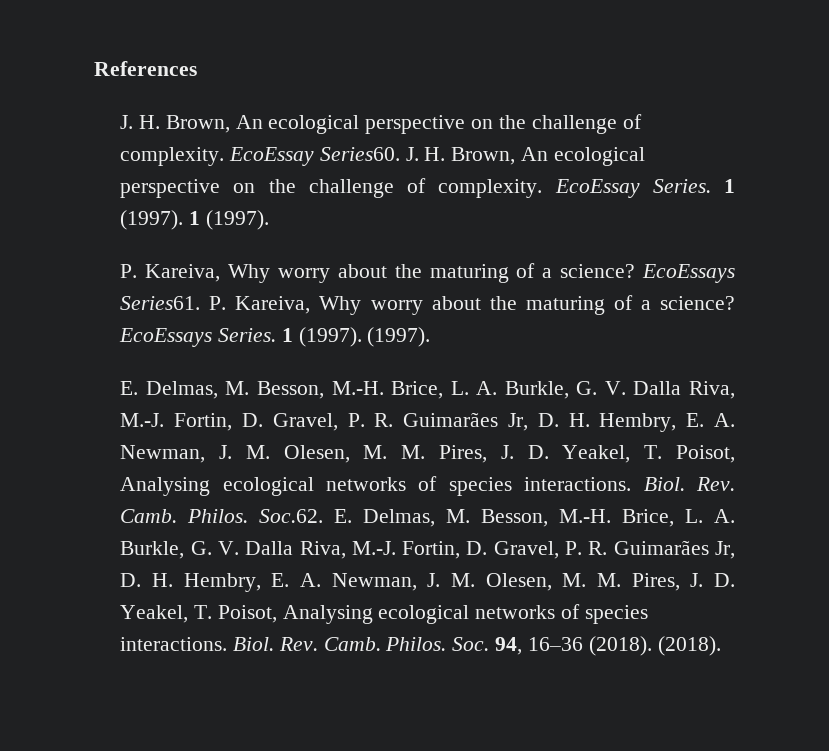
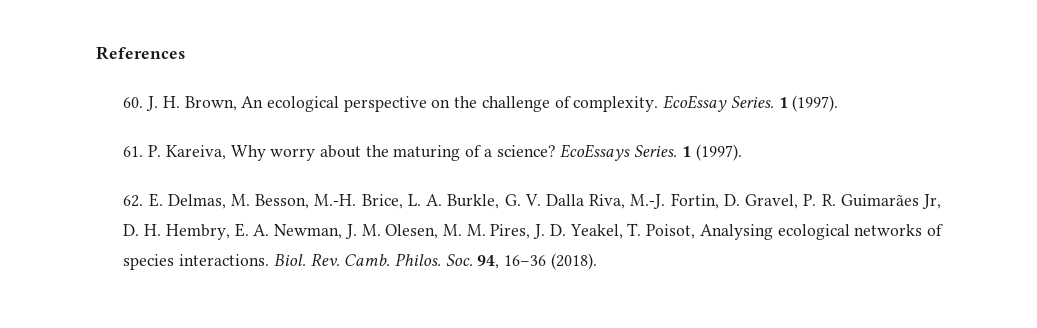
- J. H. Brown, An ecological perspective on the challenge of complexity. EcoEssay Series60. J. H. Brown, An ecological perspective on the challenge of complexity.
+ 60. J. H. Brown, An ecological perspective on the challenge of complexity.
- EcoEssay Series. 1 (1997). 1 (1997).
- P. Kareiva, Why worry about the maturing of a science? EcoEssays Series61. P. Kareiva, Why worry about the maturing of a science?
+ EcoEssay Series. 1 (1997).
+ 61. P. Kareiva, Why worry about the maturing of a science?
- EcoEssays Series. 1 (1997). (1997).
- E. Delmas, M. Besson, M.-H. Brice, L. A. Burkle, G. V. Dalla Riva, M.-J. Fortin, D. Gravel, P. R. Guimarães Jr, D. H. Hembry, E. A. Newman, J. M. Olesen, M. M. Pires, J. D. Yeakel, T. Poisot, Analysing ecological networks of species interactions. Biol. Rev. Camb. Philos. Soc.62. E. Delmas, M. Besson, M.-H. Brice, L. A. Burkle, G. V. Dalla Riva, M.-J. Fortin, D. Gravel, P. R. Guimarães Jr, D. H. Hembry, E. A. Newman, J. M. Olesen, M. M. Pires, J. D. Yeakel, T. Poisot, Analysing ecological networks of species interactions.
+ EcoEssays Series. 1 (1997).
+ 62. E. Delmas, M. Besson, M.-H. Brice, L. A. Burkle, G. V. Dalla Riva, M.-J. Fortin, D. Gravel, P. R. Guimarães Jr, D. H. Hembry, E. A. Newman, J. M. Olesen, M. M. Pires, J. D. Yeakel, T. Poisot, Analysing ecological networks of species interactions.
- Soc. 94, 16–36 (2018). (2018).
+ Soc. 94, 16–36 (2018).

